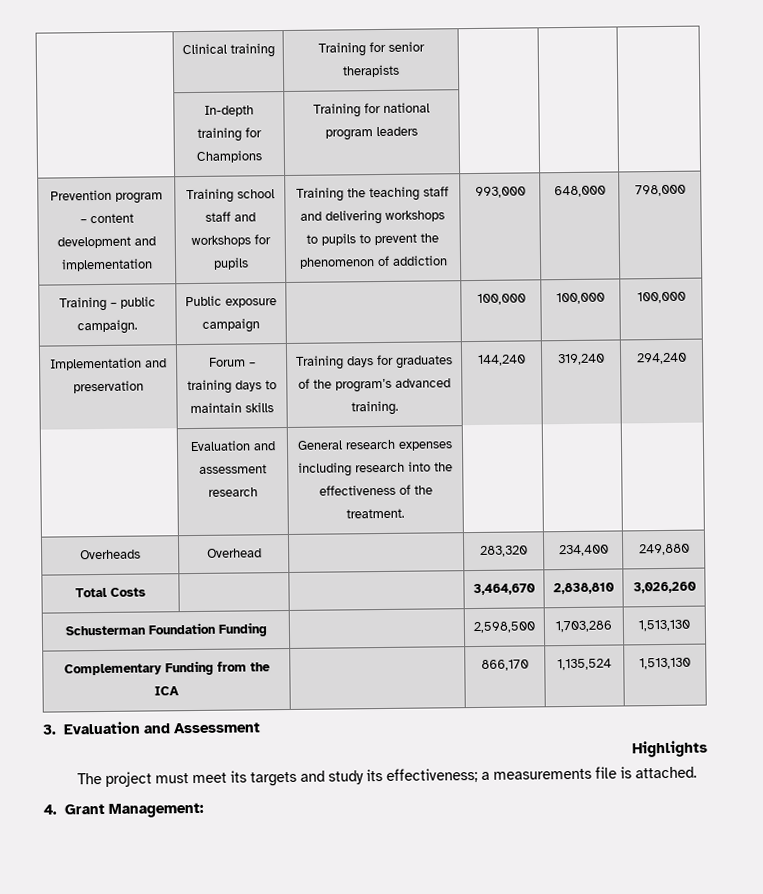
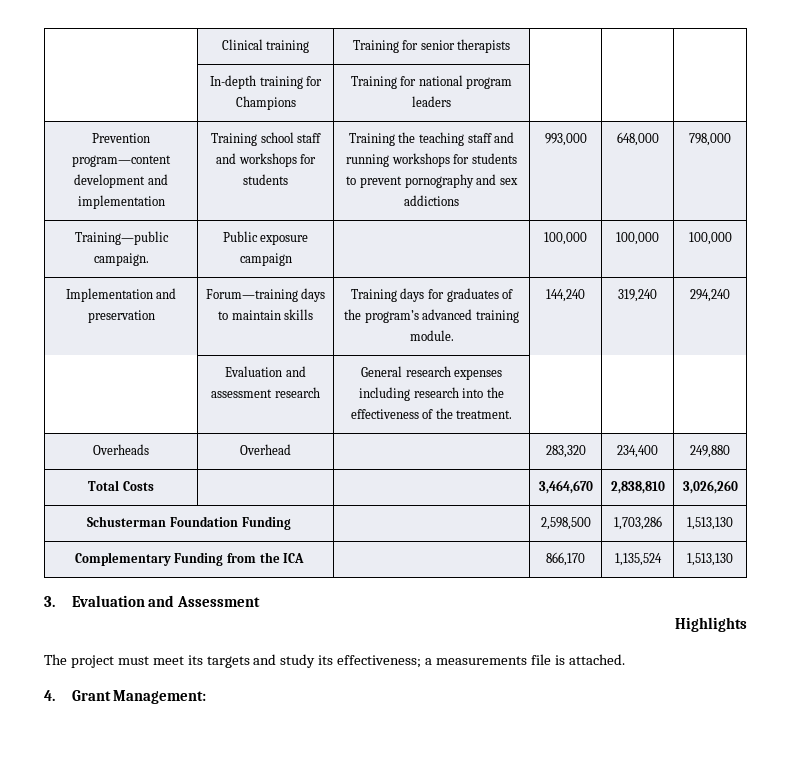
- Prevention program – content development and implementation | Training school staff and workshops for pupils | Training the teaching staff and delivering workshops to pupils to prevent the phenomenon of addiction | 993,000 | 648,000 | 798,000
+ Prevention program—content development and implementation | Training school staff and workshops for students | Training the teaching staff and running workshops for students to prevent pornography and sex addictions | 993,000 | 648,000 | 798,000
- Training – public campaign. | Public exposure campaign | | 100,000 | 100,000 | 100,000
+ Training—public campaign. | Public exposure campaign | | 100,000 | 100,000 | 100,000
- Implementation and preservation | Forum – training days to maintain skills | Training days for graduates of the program’s advanced training. | 144,240 | 319,240 | 294,240
+ Implementation and preservation | Forum—training days to maintain skills | Training days for graduates of the program’s advanced training module. | 144,240 | 319,240 | 294,240

